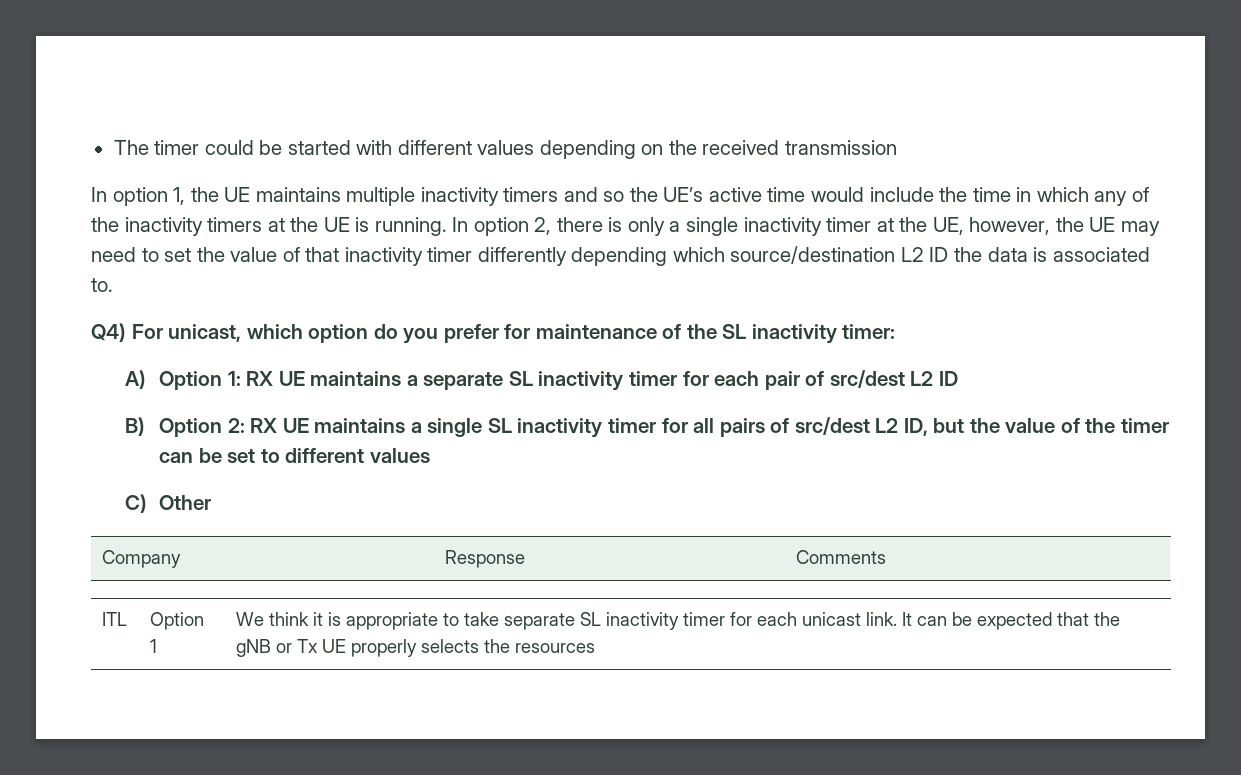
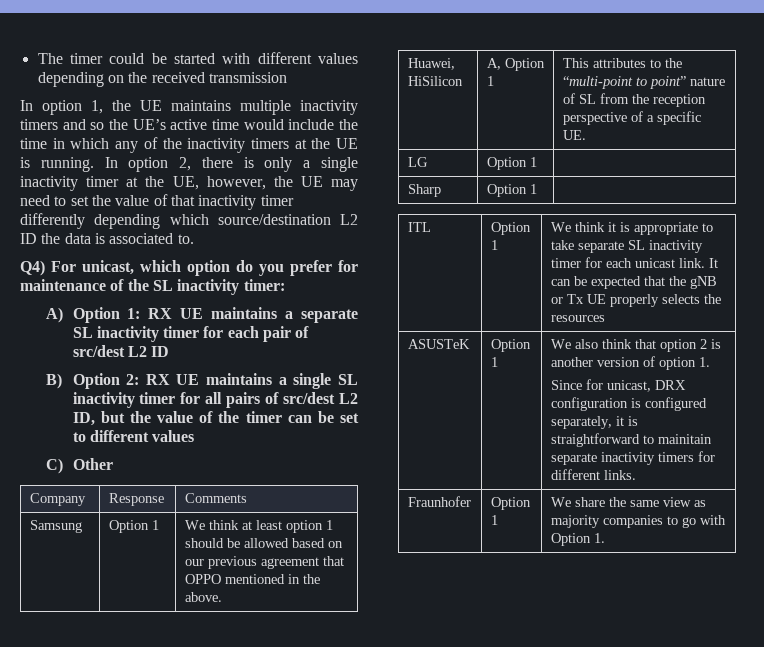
+ Samsung | Option 1 | We think at least option 1 should be allowed based on our previous agreement that OPPO mentioned in the above.
+ Huawei, HiSilicon | A, Option 1 | This attributes to the “multi-point to point” nature of SL from the reception perspective of a specific UE.
+ LG | Option 1 |
+ Sharp | Option 1 |
+ ASUSTeK | Option 1 | We also think that option 2 is another version of option 1.
+ Since for unicast, DRX configuration is configured separately, it is straightforward to mainitain separate inactivity timers for different links.
+ Fraunhofer | Option 1 | We share the same view as majority companies to go with Option 1.

